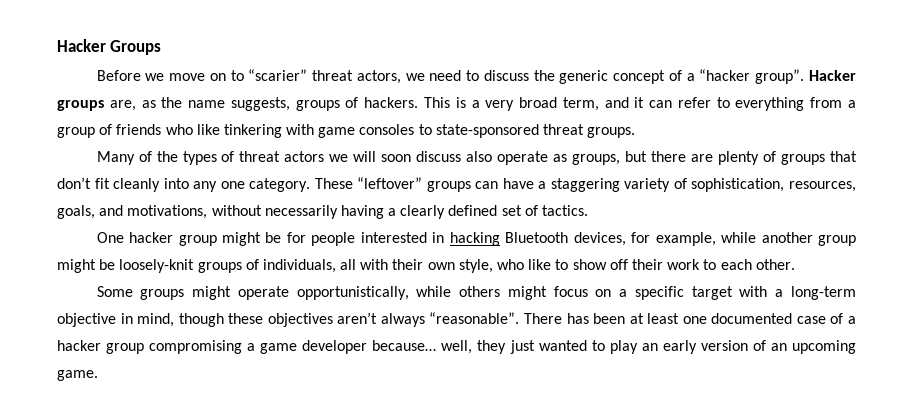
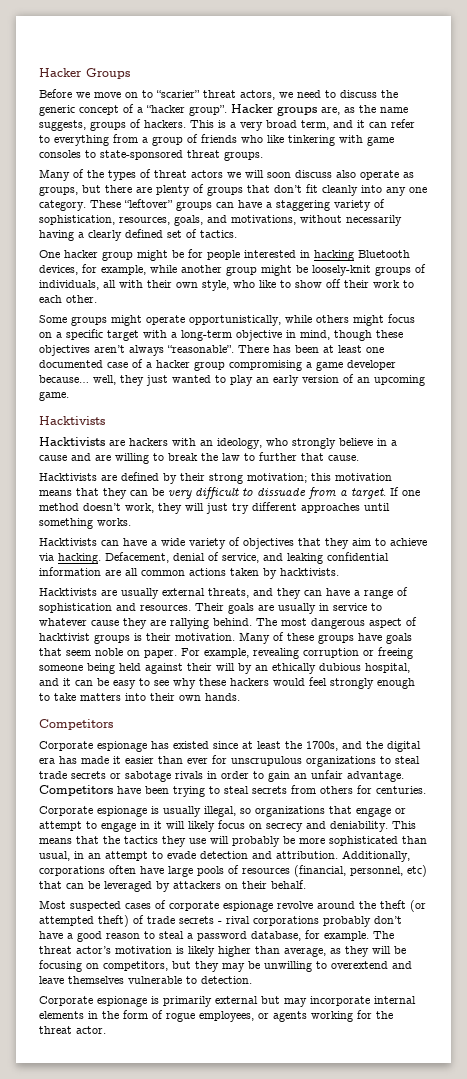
  There has been at least one documented case of a hacker group compromising a game developer because… well, they just wanted to play an early version of an upcoming game.
+ Hacktivists
+ Hacktivists are hackers with an ideology, who strongly believe in a cause and are willing to break the law to further that cause.
+ Hacktivists are defined by their strong motivation; this motivation means that they can be very difficult to dissuade from a target. If one method doesn’t work, they will just try different approaches until something works.
+ Hacktivists can have a wide variety of objectives that they aim to achieve via hacking. Defacement, denial of service, and leaking confidential information are all common actions taken by hacktivists.
+ Hacktivists are usually external threats, and they can have a range of sophistication and resources. Their goals are usually in service to whatever cause they are rallying behind. The most dangerous aspect of hacktivist groups is their motivation. Many of these groups have goals that seem noble on paper. For example, revealing corruption or freeing someone being held against their will by an ethically dubious hospital, and it can be easy to see why these hackers would feel strongly enough to take matters into their own hands.
+ Competitors
+ Corporate espionage has existed since at least the 1700s, and the digital era has made it easier than ever for unscrupulous organizations to steal trade secrets or sabotage rivals in order to gain an unfair advantage. Competitors have been trying to steal secrets from others for centuries.
+ Corporate espionage is usually illegal, so organizations that engage or attempt to engage in it will likely focus on secrecy and deniability. This means that the tactics they use will probably be more sophisticated than usual, in an attempt to evade detection and attribution. Additionally, corporations often have large pools of resources (financial, personnel, etc) that can be leveraged by attackers on their behalf.
+ Most suspected cases of corporate espionage revolve around the theft (or attempted theft) of trade secrets - rival corporations probably don’t have a good reason to steal a password database, for example. The threat actor’s motivation is likely higher than average, as they will be focusing on competitors, but they may be unwilling to overextend and leave themselves vulnerable to detection.
+ Corporate espionage is primarily external but may incorporate internal elements in the form of rogue employees, or agents working for the threat actor.

